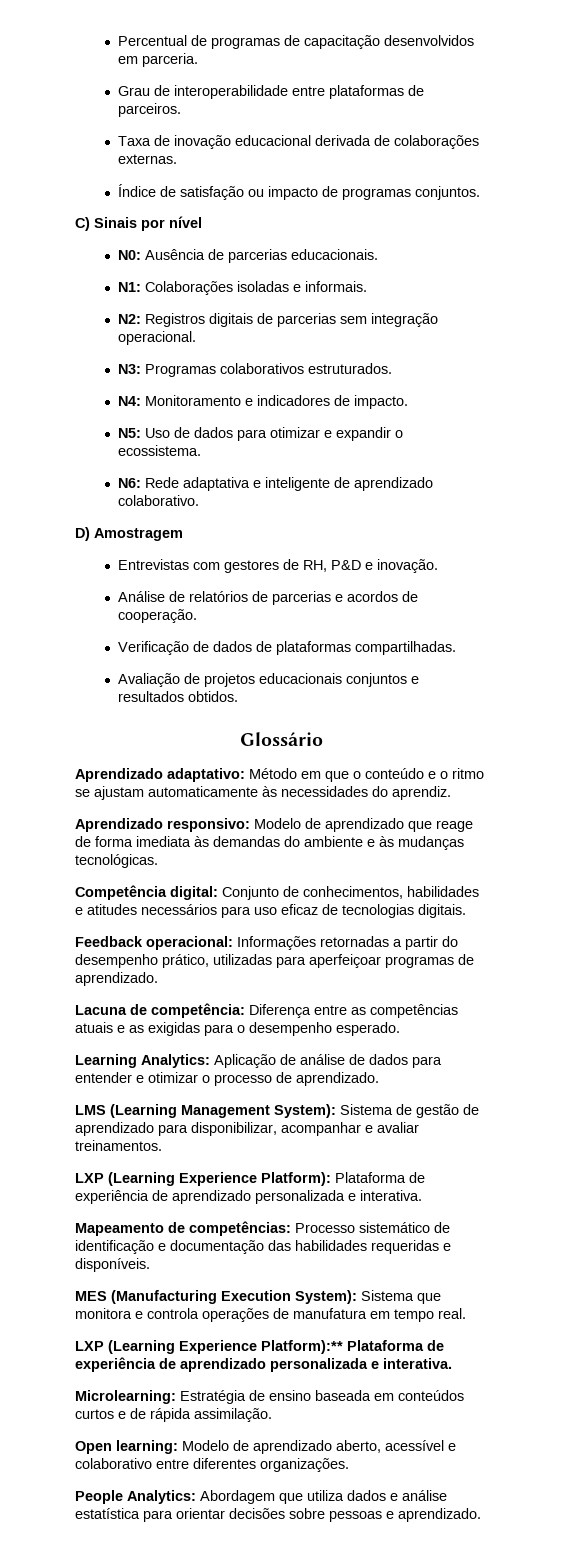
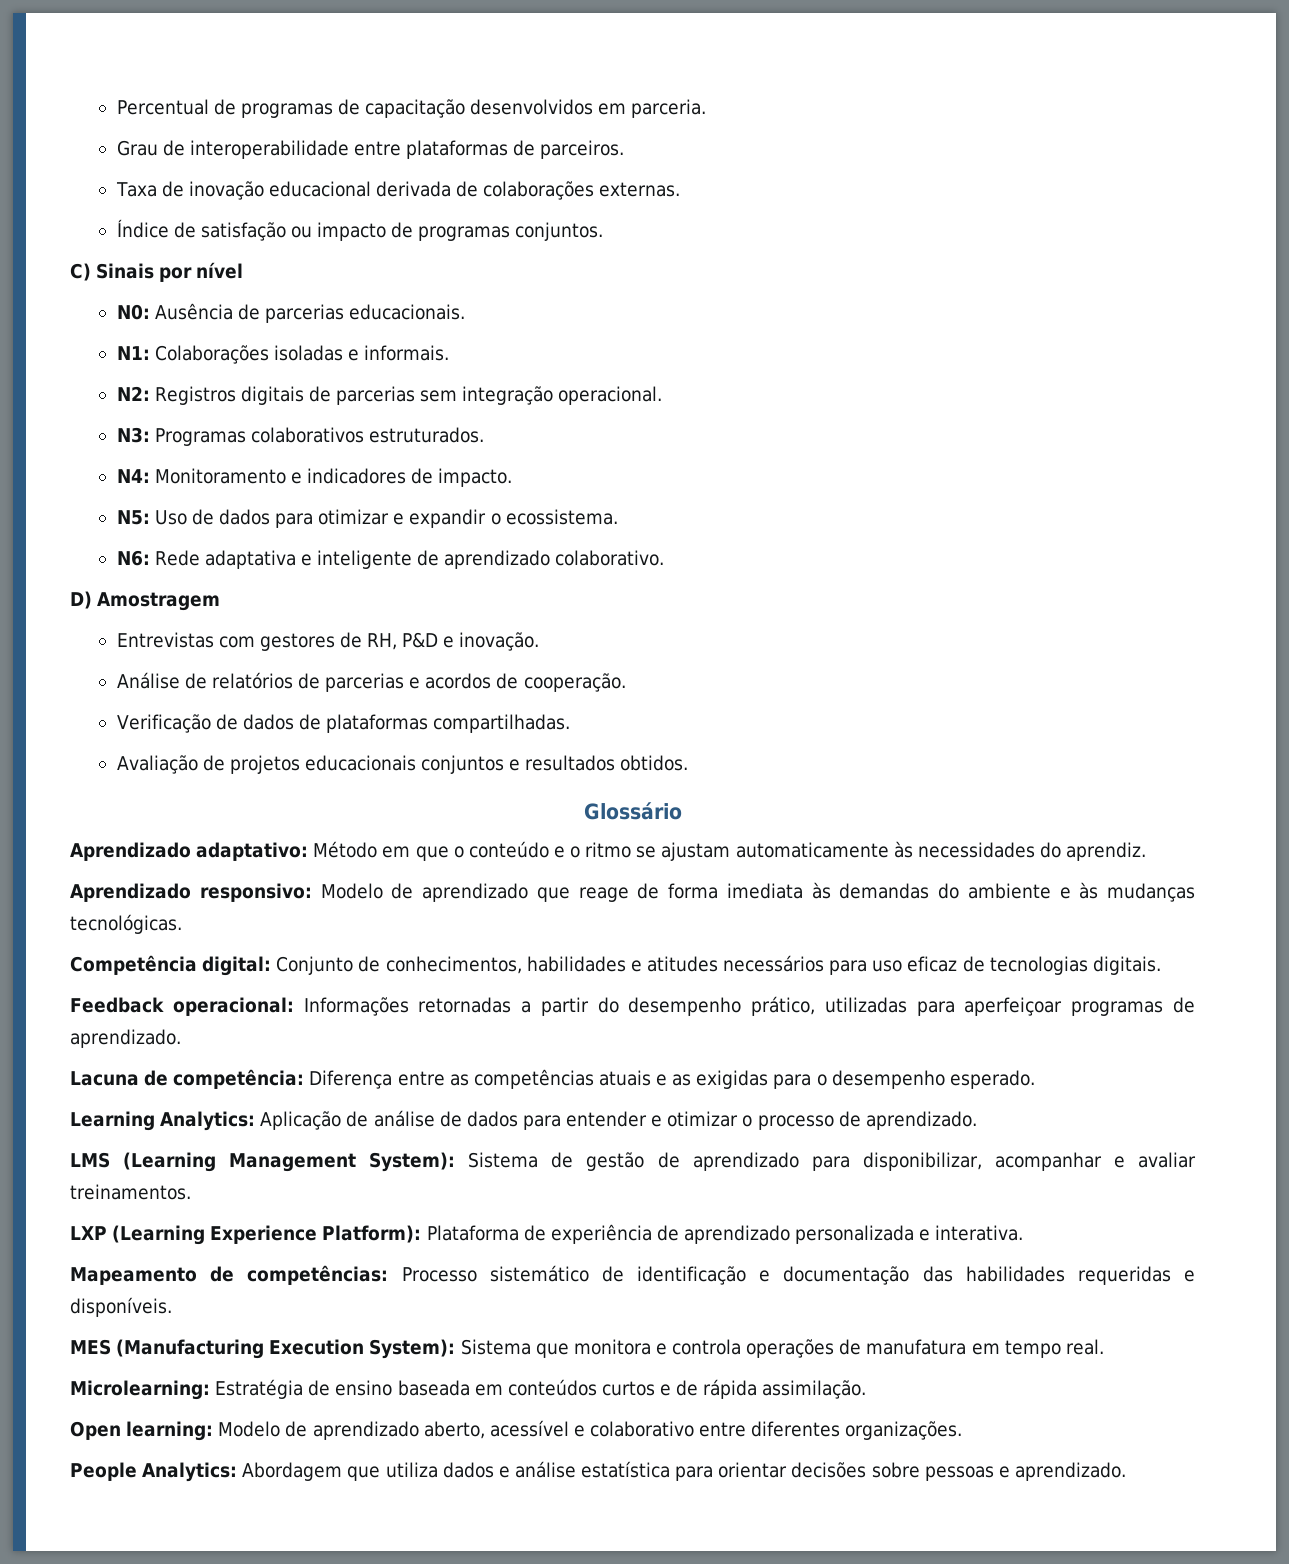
- LXP (Learning Experience Platform):** Plataforma de experiência de aprendizado personalizada e interativa.

